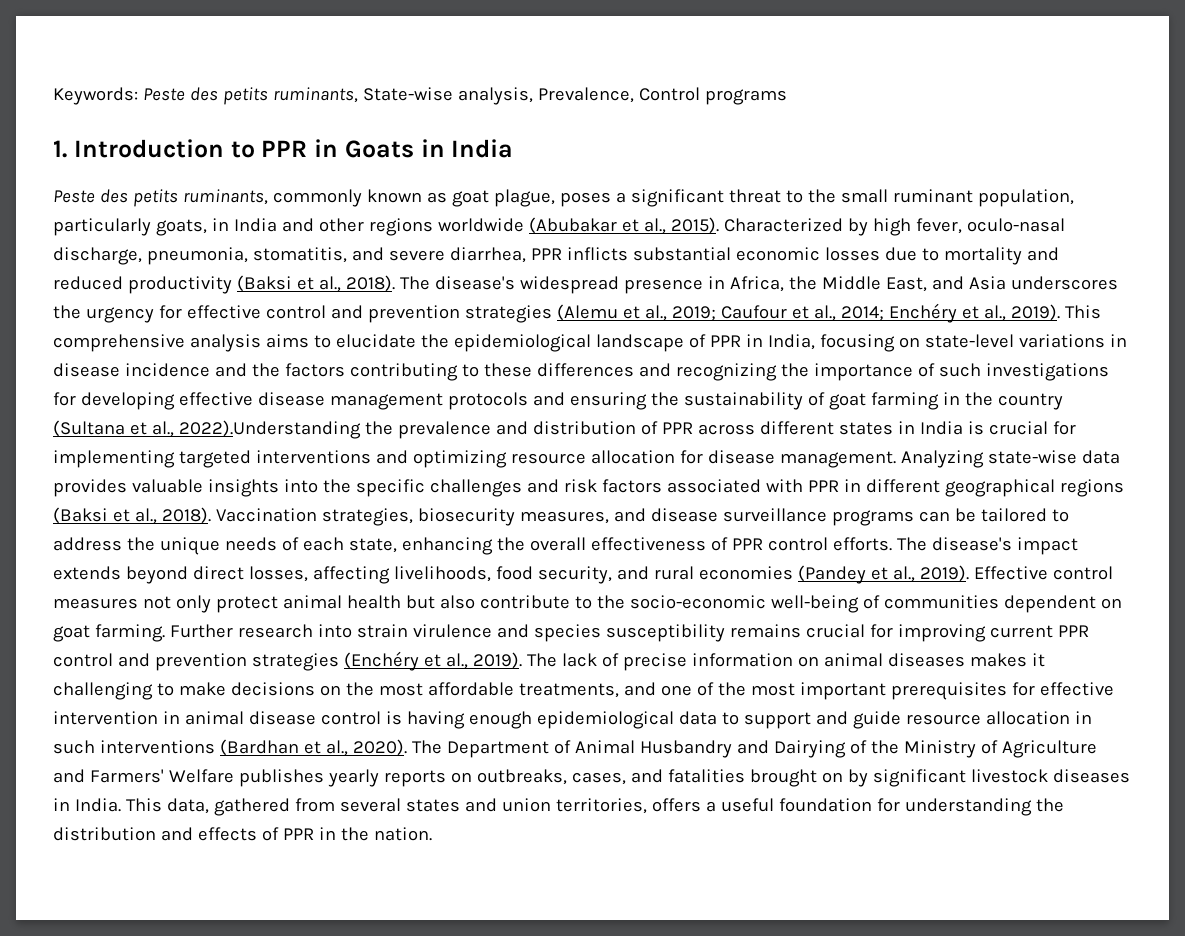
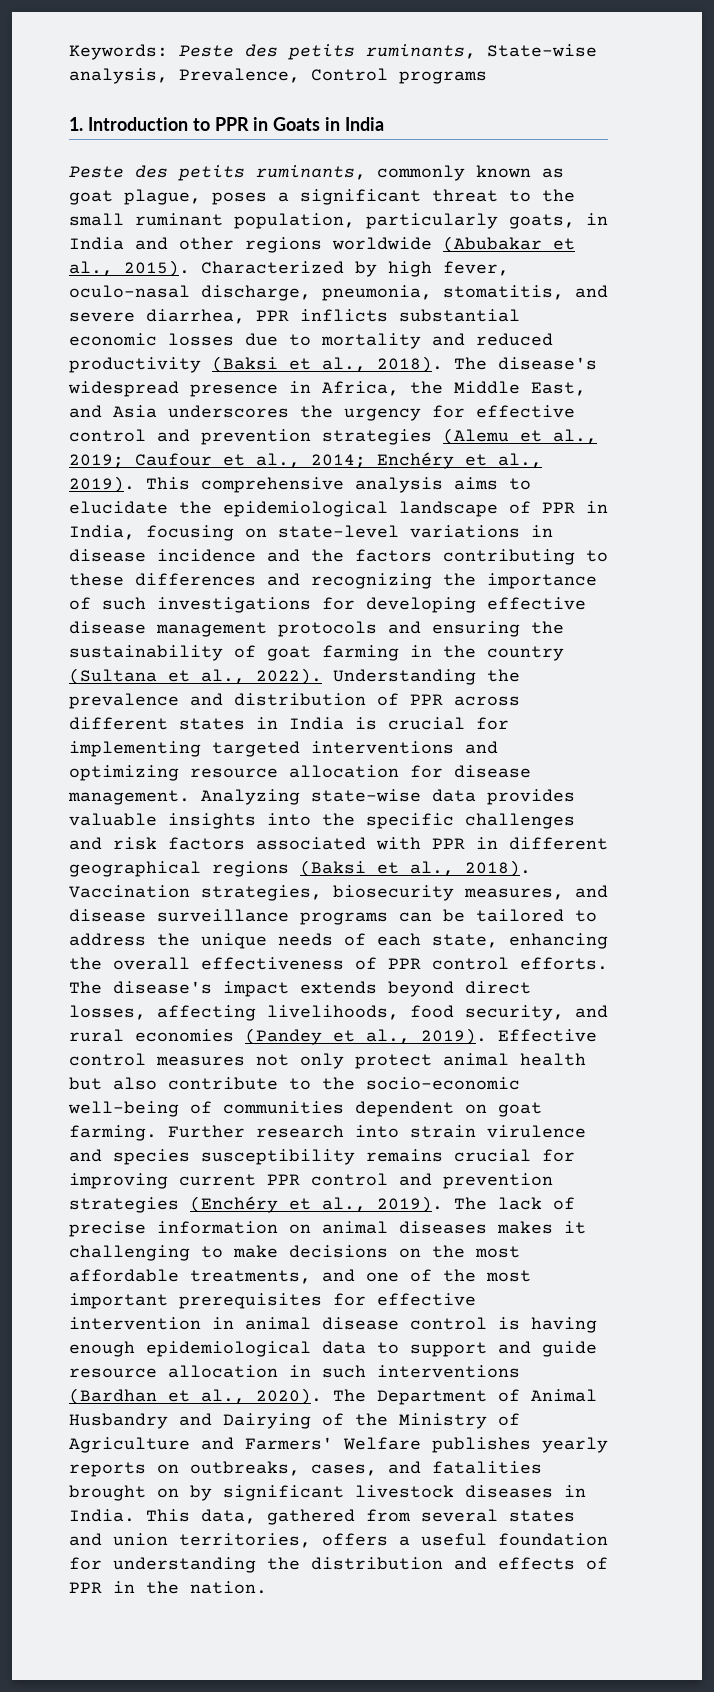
- This comprehensive analysis aims to elucidate the epidemiological landscape of PPR in India, focusing on state-level variations in disease incidence and the factors contributing to these differences and recognizing the importance of such investigations for developing effective disease management protocols and ensuring the sustainability of goat farming in the country (Sultana et al., 2022).Understanding the prevalence and distribution of PPR across different states in India is crucial for implementing targeted interventions and optimizing resource allocation for disease management.
+ This comprehensive analysis aims to elucidate the epidemiological landscape of PPR in India, focusing on state-level variations in disease incidence and the factors contributing to these differences and recognizing the importance of such investigations for developing effective disease management protocols and ensuring the sustainability of goat farming in the country (Sultana et al., 2022). Understanding the prevalence and distribution of PPR across different states in India is crucial for implementing targeted interventions and optimizing resource allocation for disease management.

